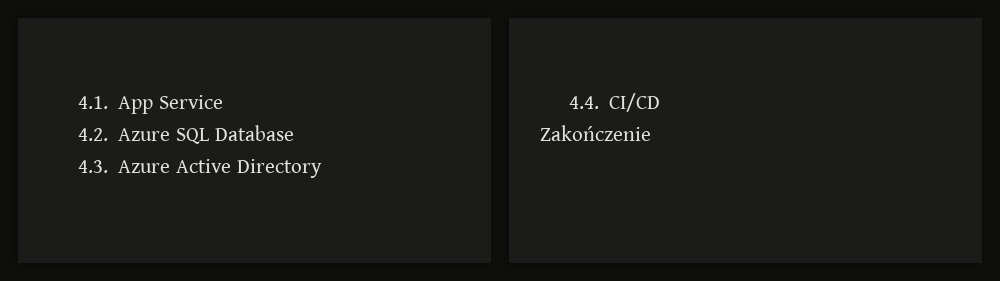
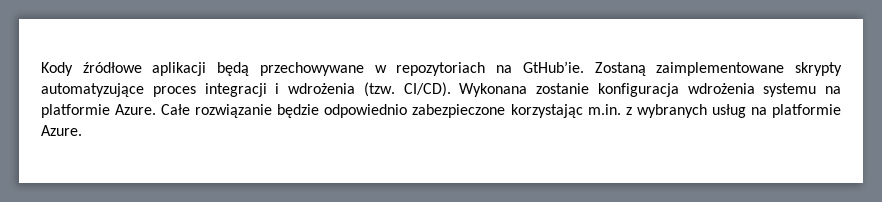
- 4.1. App Service
- 4.2. Azure SQL Database
- 4.3. Azure Active Directory
- 4.4. CI/CD
- Zakończenie
+ Kody źródłowe aplikacji będą przechowywane w repozytoriach na GtHub’ie. Zostaną zaimplementowane skrypty automatyzujące proces integracji i wdrożenia (tzw. CI/CD). Wykonana zostanie konfiguracja wdrożenia systemu na platformie Azure. Całe rozwiązanie będzie odpowiednio zabezpieczone korzystając m.in. z wybranych usług na platformie Azure.

